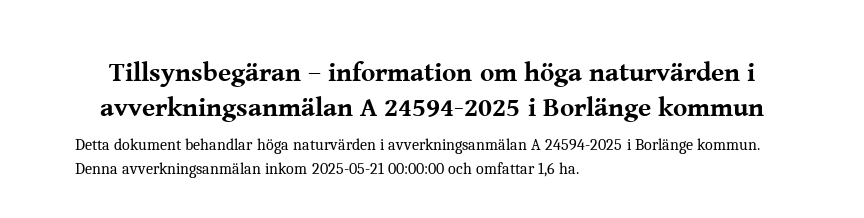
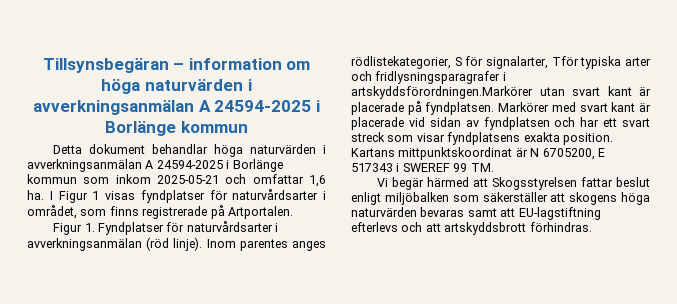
- Detta dokument behandlar höga naturvärden i avverkningsanmälan A 24594-2025 i Borlänge kommun. Denna avverkningsanmälan inkom 2025-05-21 00:00:00 och omfattar 1,6 ha.
+ Detta dokument behandlar höga naturvärden i avverkningsanmälan A 24594-2025 i Borlänge kommun som inkom 2025-05-21 och omfattar 1,6 ha.
+ I Figur 1 visas fyndplatser för naturvårdsarter i området, som finns registrerade på Artportalen.
+ Figur 1. Fyndplatser för naturvårdsarter i avverkningsanmälan (röd linje). Inom parentes anges rödlistekategorier, S för signalarter, Tför typiska arter och fridlysningsparagrafer i artskyddsförordningen.Markörer utan svart kant är placerade på fyndplatsen. Markörer med svart kant är placerade vid sidan av fyndplatsen och har ett svart streck som visar fyndplatsens exakta position. Kartans mittpunktskoordinat är N 6705200, E 517343 i SWEREF 99 TM.
+ Vi begär härmed att Skogsstyrelsen fattar beslut enligt miljöbalken som säkerställer att skogens höga naturvärden bevaras samt att EU-lagstiftning efterlevs och att artskyddsbrott förhindras.

